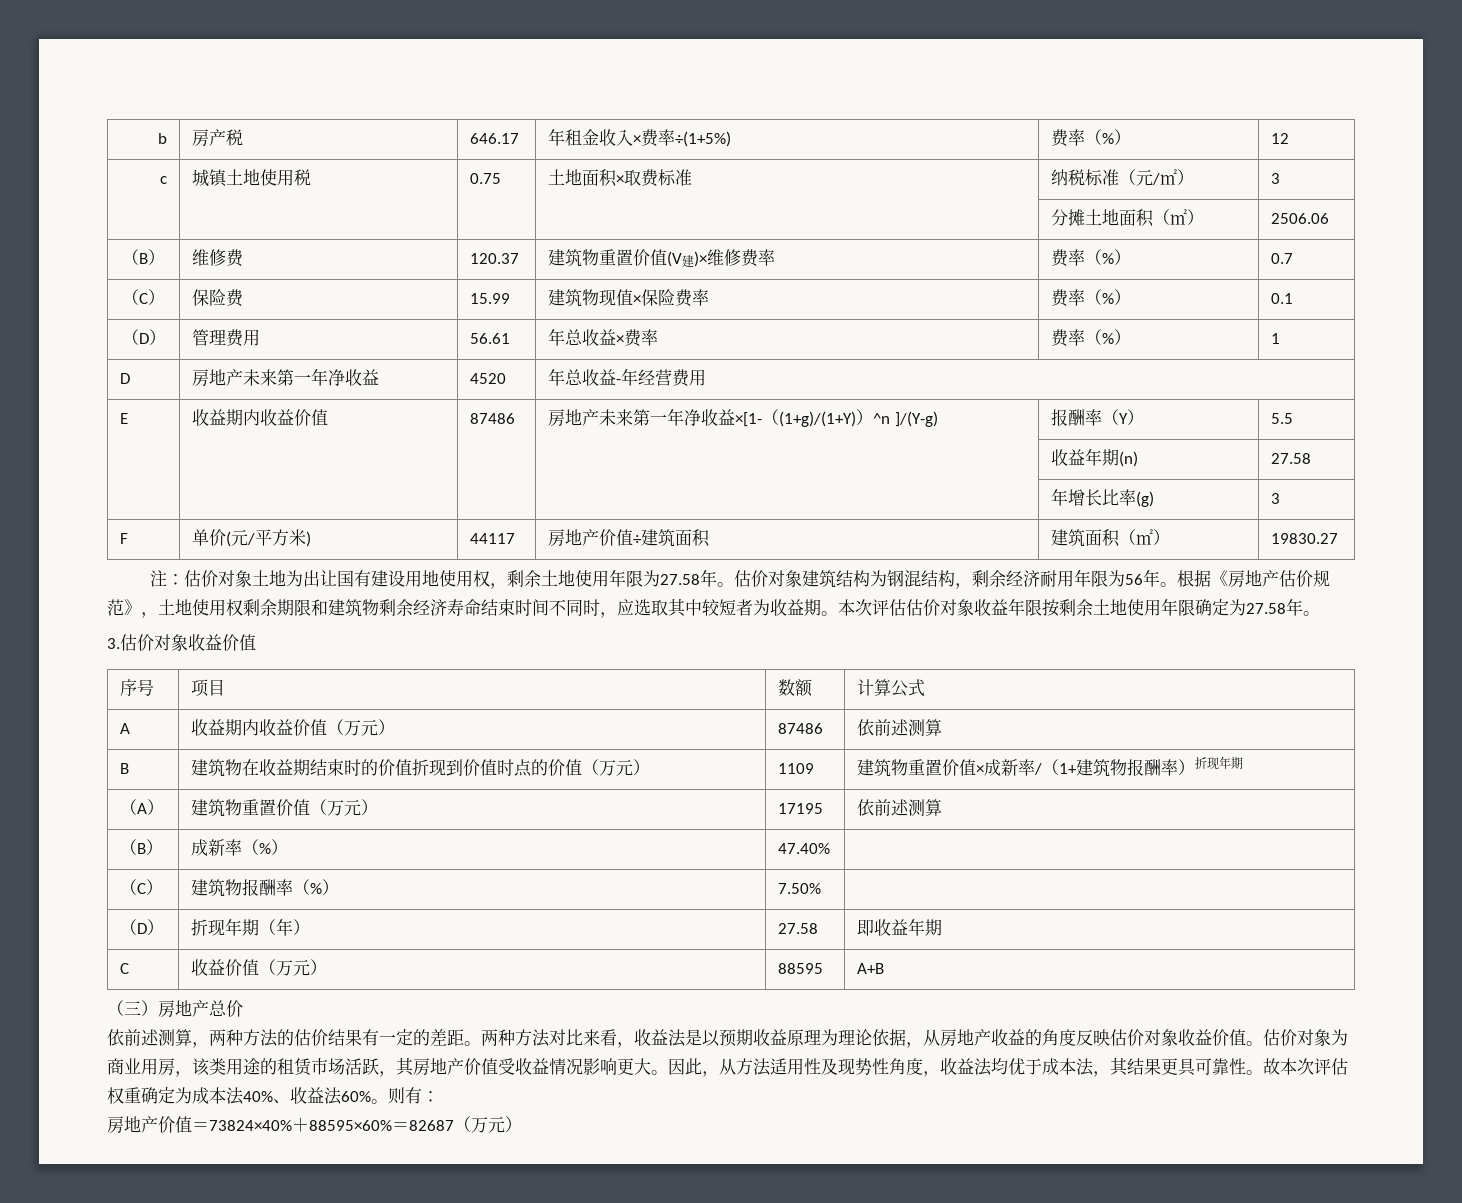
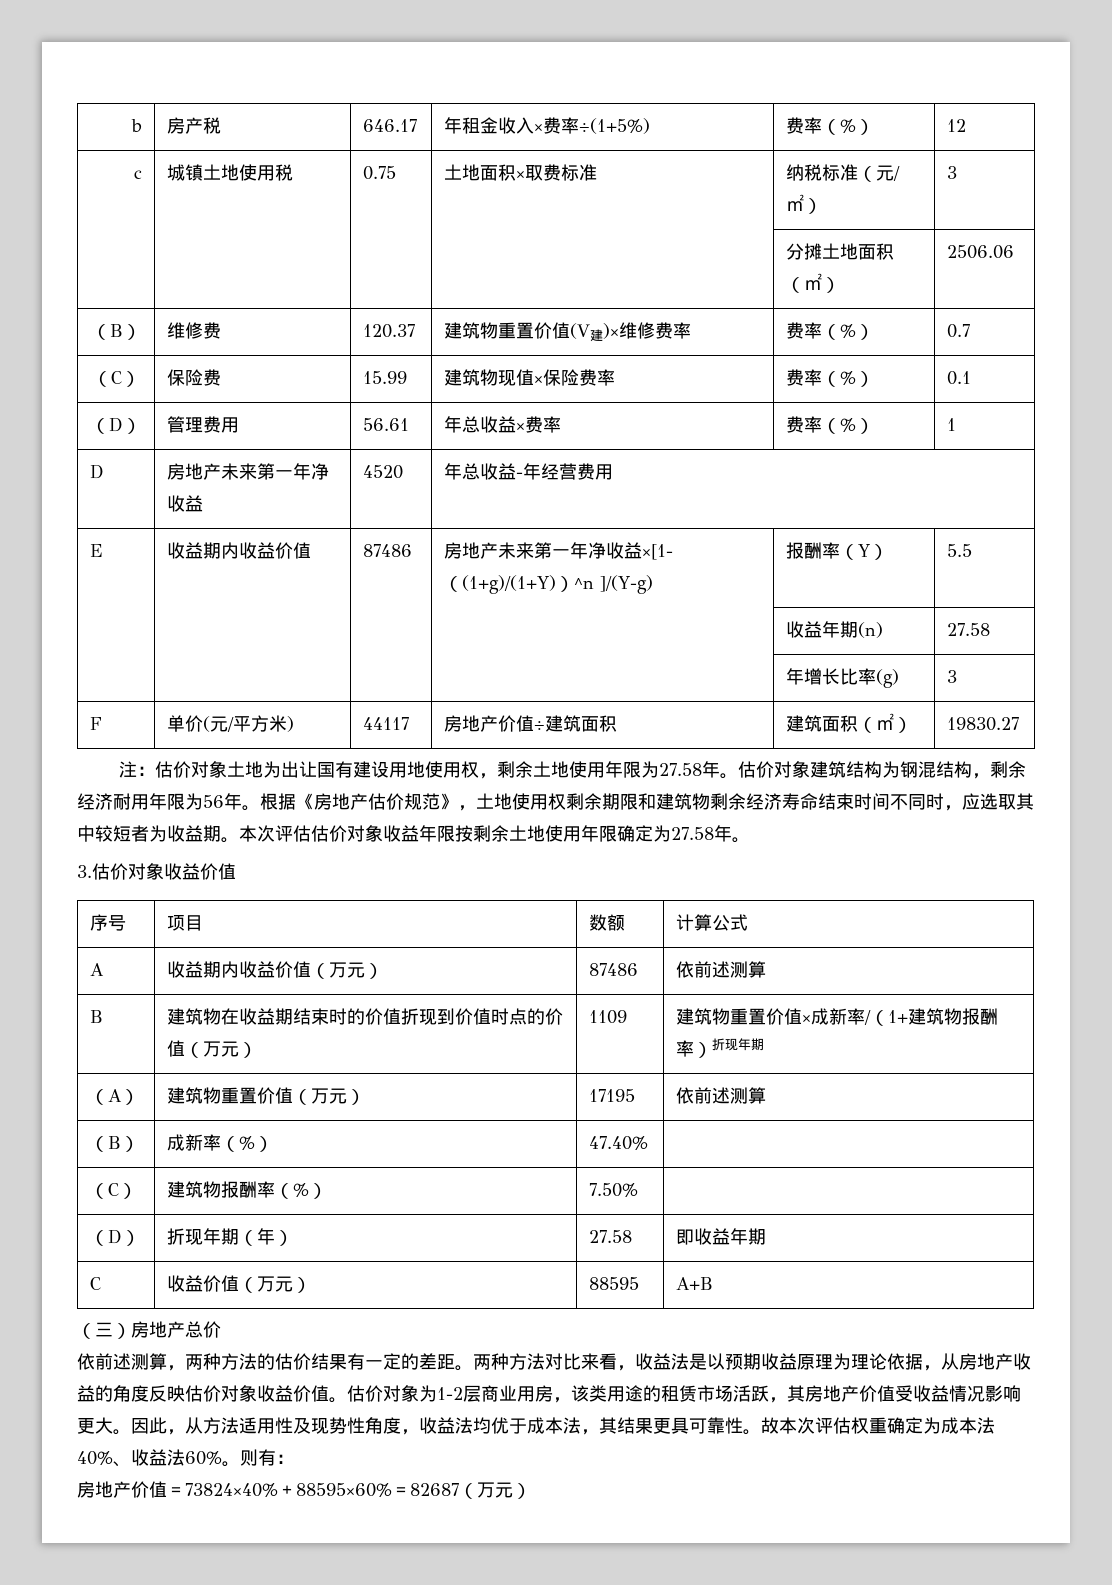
- 估价对象为商业用房，该类用途的租赁市场活跃，其房地产价值受收益情况影响更大。
+ 估价对象为1-2层商业用房，该类用途的租赁市场活跃，其房地产价值受收益情况影响更大。

